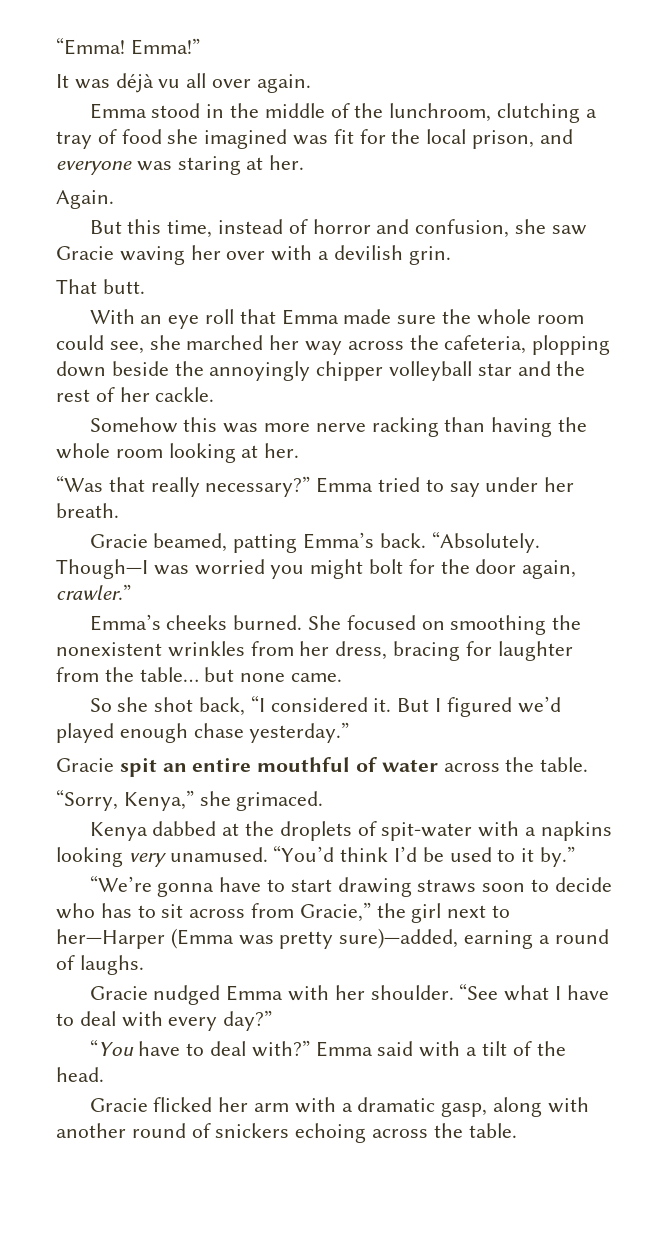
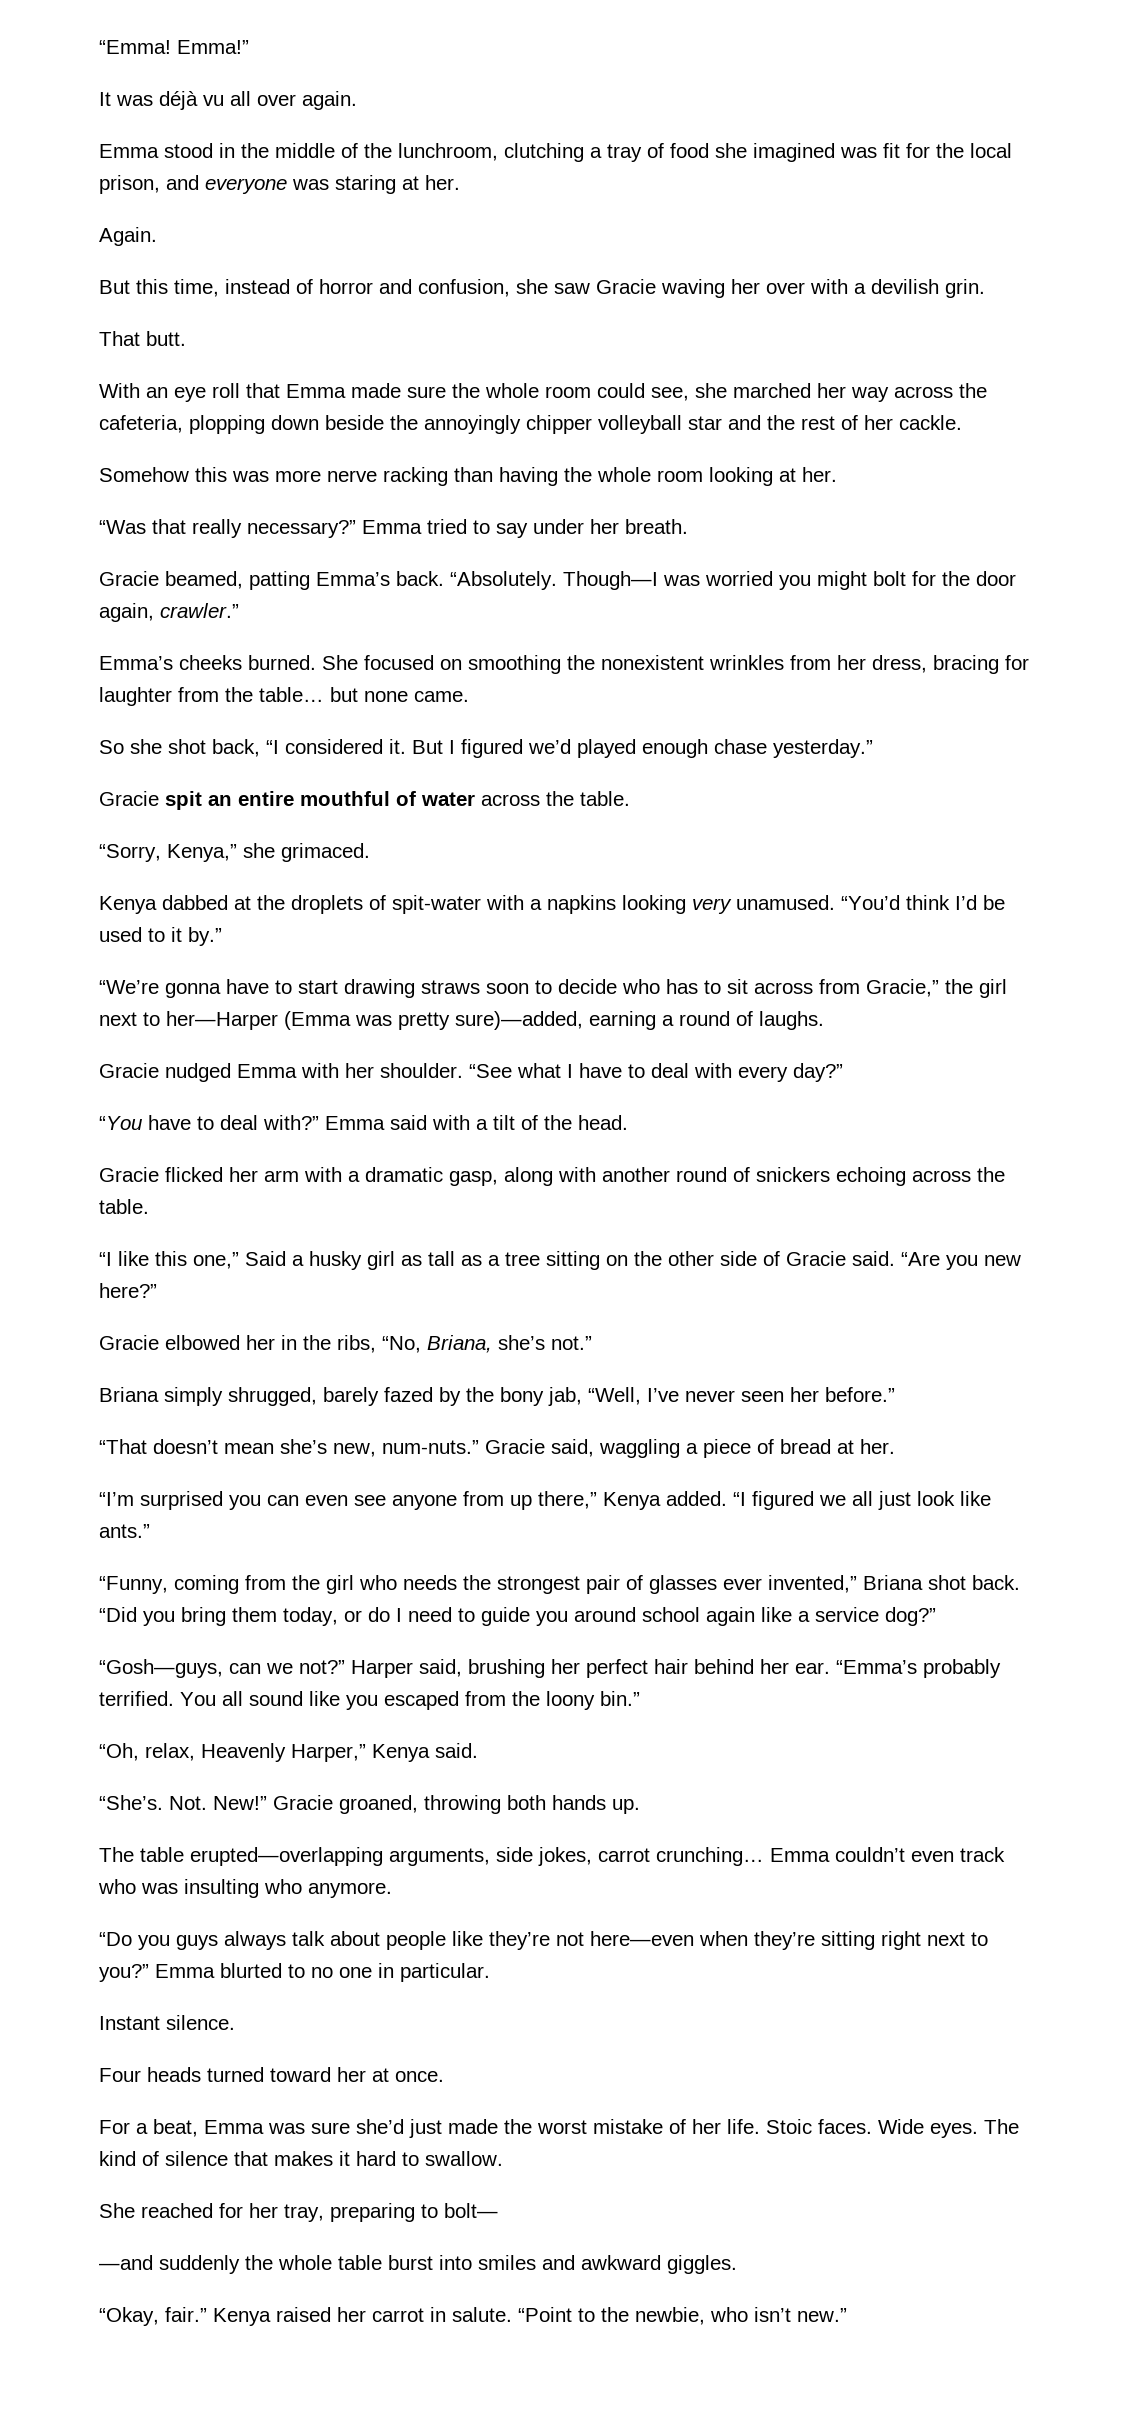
+ “I like this one,” Said a husky girl as tall as a tree sitting on the other side of Gracie said. “Are you new here?”
+ Gracie elbowed her in the ribs, “No, Briana, she’s not.”
+ Briana simply shrugged, barely fazed by the bony jab, “Well, I’ve never seen her before.”
+ “That doesn’t mean she’s new, num-nuts.” Gracie said, waggling a piece of bread at her.
+ “I’m surprised you can even see anyone from up there,” Kenya added. “I figured we all just look like ants.”
+ “Funny, coming from the girl who needs the strongest pair of glasses ever invented,” Briana shot back. “Did you bring them today, or do I need to guide you around school again like a service dog?”
+ “Gosh—guys, can we not?” Harper said, brushing her perfect hair behind her ear. “Emma’s probably terrified. You all sound like you escaped from the loony bin.”
+ “Oh, relax, Heavenly Harper,” Kenya said.
+ “She’s. Not. New!” Gracie groaned, throwing both hands up.
+ The table erupted—overlapping arguments, side jokes, carrot crunching… Emma couldn’t even track who was insulting who anymore.
+ “Do you guys always talk about people like they’re not here—even when they’re sitting right next to you?” Emma blurted to no one in particular.
+ Instant silence.
+ Four heads turned toward her at once.
+ For a beat, Emma was sure she’d just made the worst mistake of her life. Stoic faces. Wide eyes. The kind of silence that makes it hard to swallow.
+ She reached for her tray, preparing to bolt—
+ —and suddenly the whole table burst into smiles and awkward giggles.
+ “Okay, fair.” Kenya raised her carrot in salute. “Point to the newbie, who isn’t new.”

